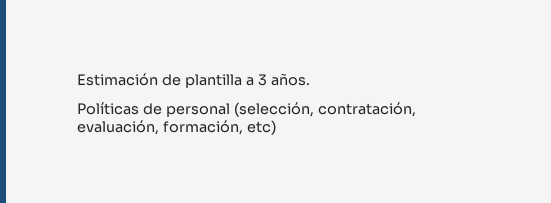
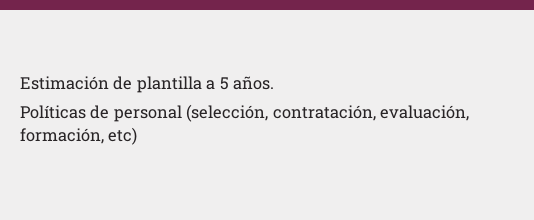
- Estimación de plantilla a 3 años.
+ Estimación de plantilla a 5 años.

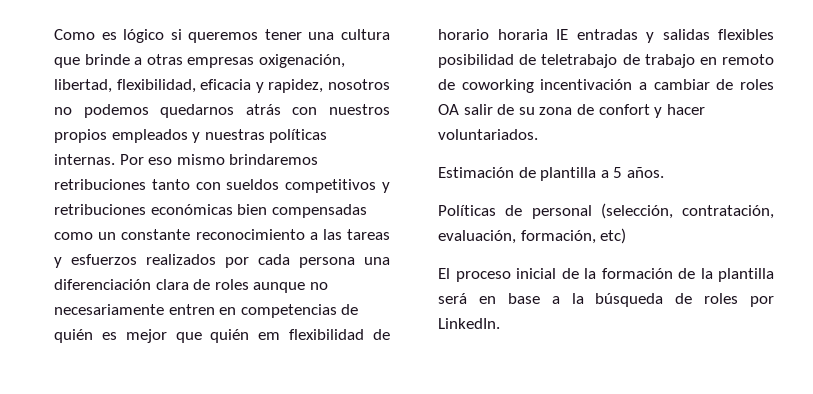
+ Como es lógico si queremos tener una cultura que brinde a otras empresas oxigenación, libertad, flexibilidad, eficacia y rapidez, nosotros no podemos quedarnos atrás con nuestros propios empleados y nuestras políticas internas. Por eso mismo brindaremos retribuciones tanto con sueldos competitivos y retribuciones económicas bien compensadas como un constante reconocimiento a las tareas y esfuerzos realizados por cada persona una diferenciación clara de roles aunque no necesariamente entren en competencias de quién es mejor que quién em flexibilidad de horario horaria IE entradas y salidas flexibles posibilidad de teletrabajo de trabajo en remoto de coworking incentivación a cambiar de roles OA salir de su zona de confort y hacer voluntariados.
+ El proceso inicial de la formación de la plantilla será en base a la búsqueda de roles por LinkedIn.

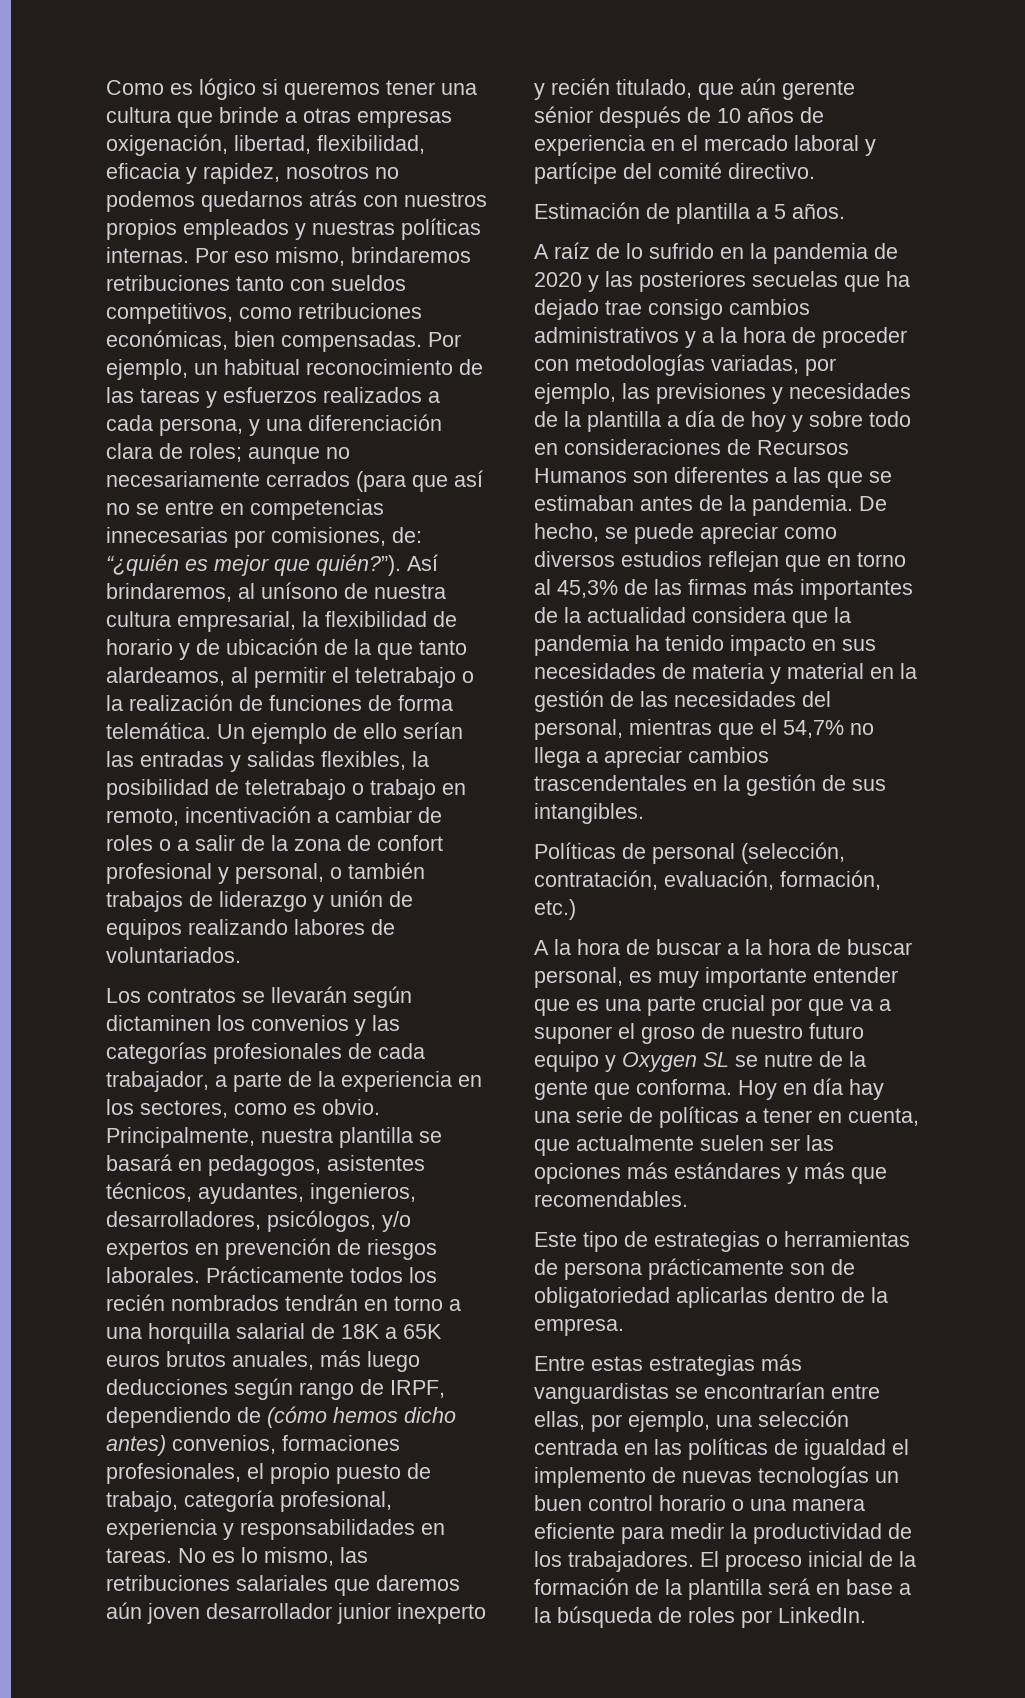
- Por eso mismo brindaremos retribuciones tanto con sueldos competitivos y retribuciones económicas bien compensadas como un constante reconocimiento a las tareas y esfuerzos realizados por cada persona una diferenciación clara de roles aunque no necesariamente entren en competencias de quién es mejor que quién em flexibilidad de horario horaria IE entradas y salidas flexibles posibilidad de teletrabajo de trabajo en remoto de coworking incentivación a cambiar de roles OA salir de su zona de confort y hacer voluntariados.
+ Por eso mismo, brindaremos retribuciones tanto con sueldos competitivos, como retribuciones económicas, bien compensadas. Por ejemplo, un habitual reconocimiento de las tareas y esfuerzos realizados a cada persona, y una diferenciación clara de roles; aunque no necesariamente cerrados (para que así no se entre en competencias innecesarias por comisiones, de: “¿quién es mejor que quién?”). Así brindaremos, al unísono de nuestra cultura empresarial, la flexibilidad de horario y de ubicación de la que tanto alardeamos, al permitir el teletrabajo o la realización de funciones de forma telemática. Un ejemplo de ello serían las entradas y salidas flexibles, la posibilidad de teletrabajo o trabajo en remoto, incentivación a cambiar de roles o a salir de la zona de confort profesional y personal, o también trabajos de liderazgo y unión de equipos realizando labores de voluntariados.
+ Los contratos se llevarán según dictaminen los convenios y las categorías profesionales de cada trabajador, a parte de la experiencia en los sectores, como es obvio. Principalmente, nuestra plantilla se basará en pedagogos, asistentes técnicos, ayudantes, ingenieros, desarrolladores, psicólogos, y/o expertos en prevención de riesgos laborales. Prácticamente todos los recién nombrados tendrán en torno a una horquilla salarial de 18K a 65K euros brutos anuales, más luego deducciones según rango de IRPF, dependiendo de (cómo hemos dicho antes) convenios, formaciones profesionales, el propio puesto de trabajo, categoría profesional, experiencia y responsabilidades en tareas. No es lo mismo, las retribuciones salariales que daremos aún joven desarrollador junior inexperto y recién titulado, que aún gerente sénior después de 10 años de experiencia en el mercado laboral y partícipe del comité directivo.
+ A raíz de lo sufrido en la pandemia de 2020 y las posteriores secuelas que ha dejado trae consigo cambios administrativos y a la hora de proceder con metodologías variadas, por ejemplo, las previsiones y necesidades de la plantilla a día de hoy y sobre todo en consideraciones de Recursos Humanos son diferentes a las que se estimaban antes de la pandemia. De hecho, se puede apreciar como diversos estudios reflejan que en torno al 45,3% de las firmas más importantes de la actualidad considera que la pandemia ha tenido impacto en sus necesidades de materia y material en la gestión de las necesidades del personal, mientras que el 54,7% no llega a apreciar cambios trascendentales en la gestión de sus intangibles.
- Políticas de personal (selección, contratación, evaluación, formación, etc)
- El proceso inicial de la formación de la plantilla será en base a la búsqueda de roles por LinkedIn.
+ Políticas de personal (selección, contratación, evaluación, formación, etc.)
+ A la hora de buscar a la hora de buscar personal, es muy importante entender que es una parte crucial por que va a suponer el groso de nuestro futuro equipo y Oxygen SL se nutre de la gente que conforma. Hoy en día hay una serie de políticas a tener en cuenta, que actualmente suelen ser las opciones más estándares y más que recomendables.
+ Este tipo de estrategias o herramientas de persona prácticamente son de obligatoriedad aplicarlas dentro de la empresa.
+ Entre estas estrategias más vanguardistas se encontrarían entre ellas, por ejemplo, una selección centrada en las políticas de igualdad el implemento de nuevas tecnologías un buen control horario o una manera eficiente para medir la productividad de los trabajadores. El proceso inicial de la formación de la plantilla será en base a la búsqueda de roles por LinkedIn.

